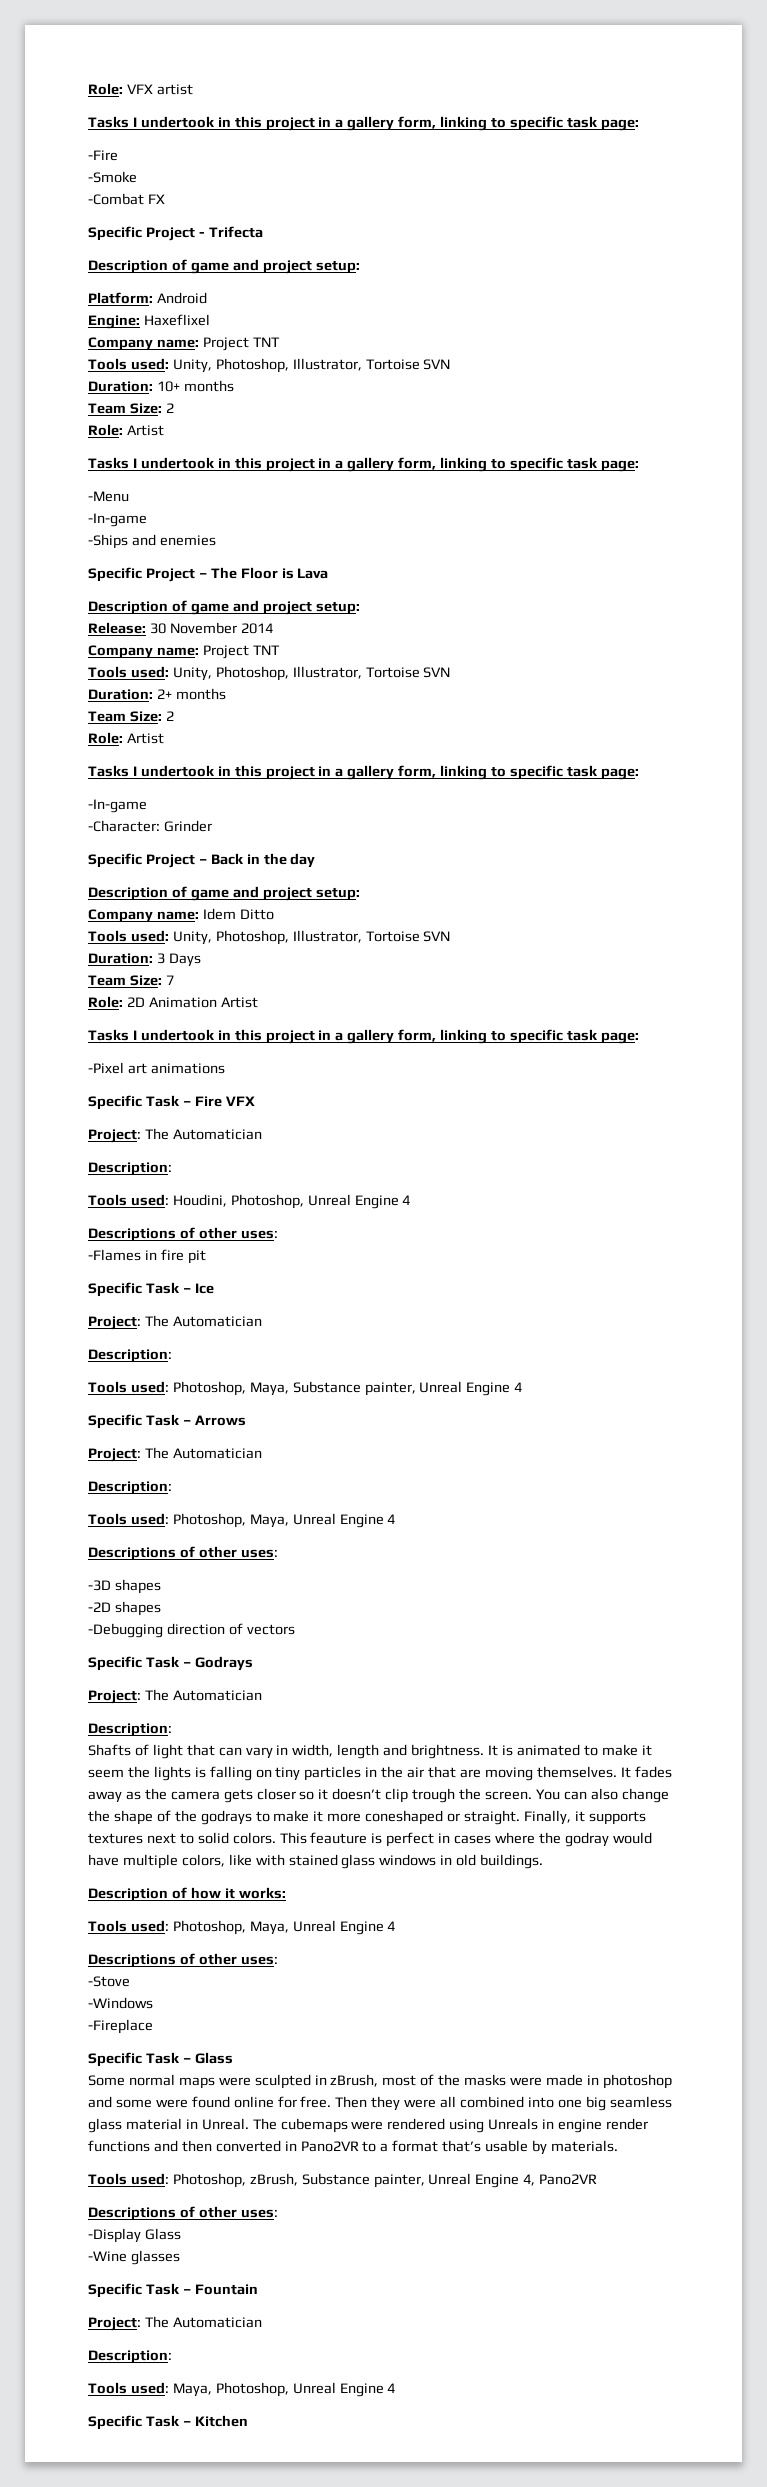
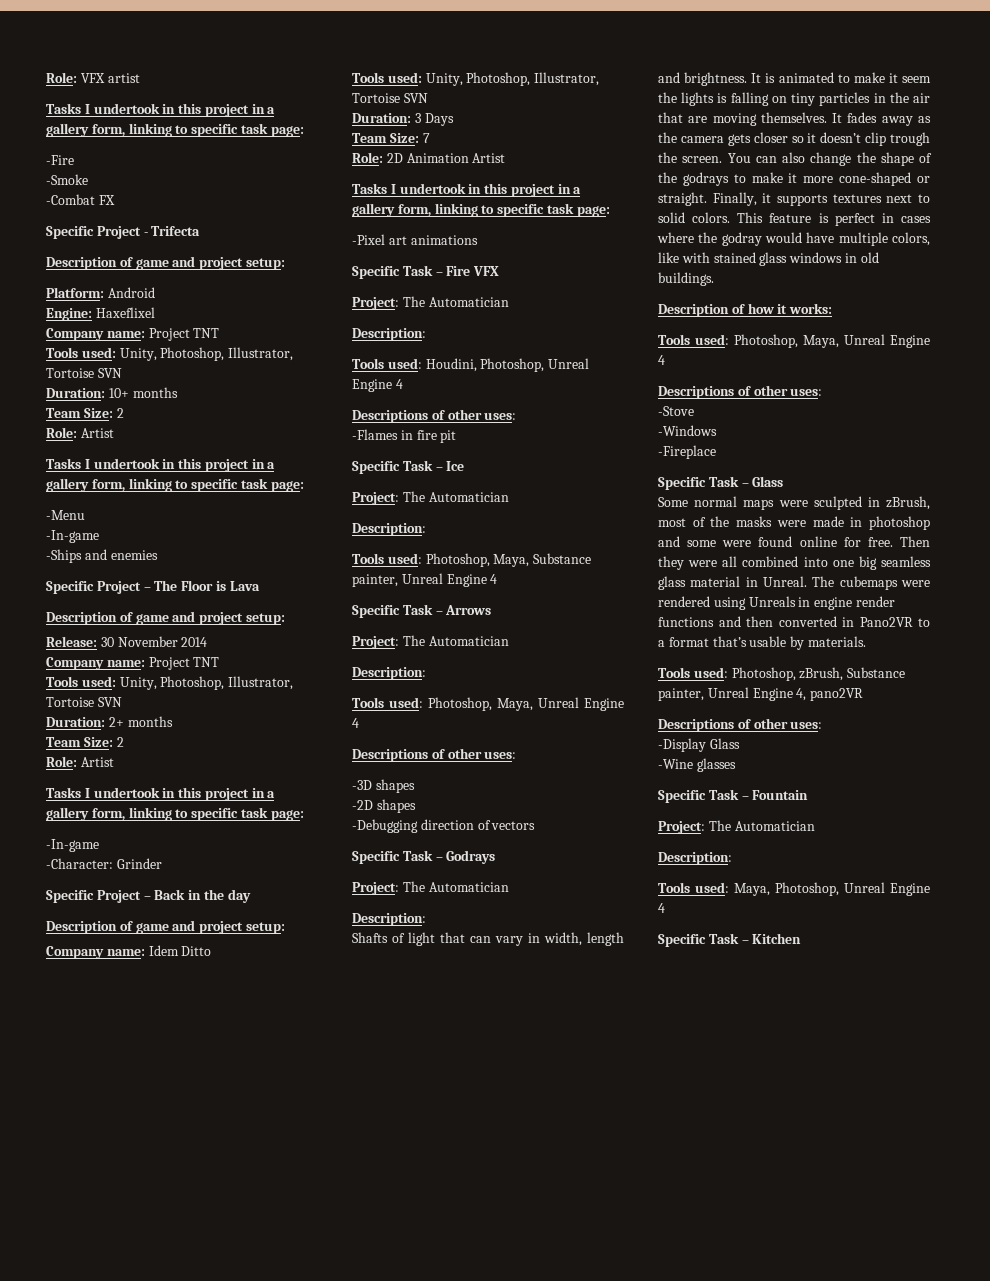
- You can also change the shape of the godrays to make it more coneshaped or straight.
+ You can also change the shape of the godrays to make it more cone-shaped or straight.
- This feauture is perfect in cases where the godray would have multiple colors, like with stained glass windows in old buildings.
+ This feature is perfect in cases where the godray would have multiple colors, like with stained glass windows in old buildings.
- Tools used: Photoshop, zBrush, Substance painter, Unreal Engine 4, Pano2VR
+ Tools used: Photoshop, zBrush, Substance painter, Unreal Engine 4, pano2VR

